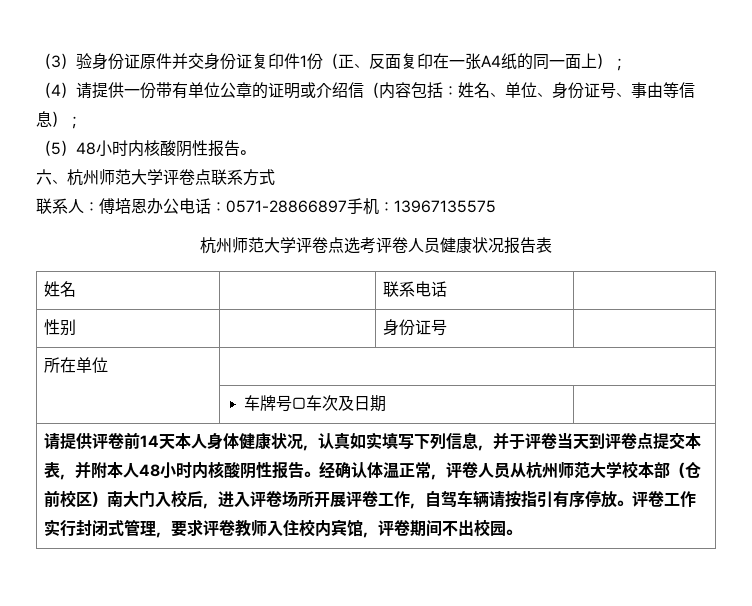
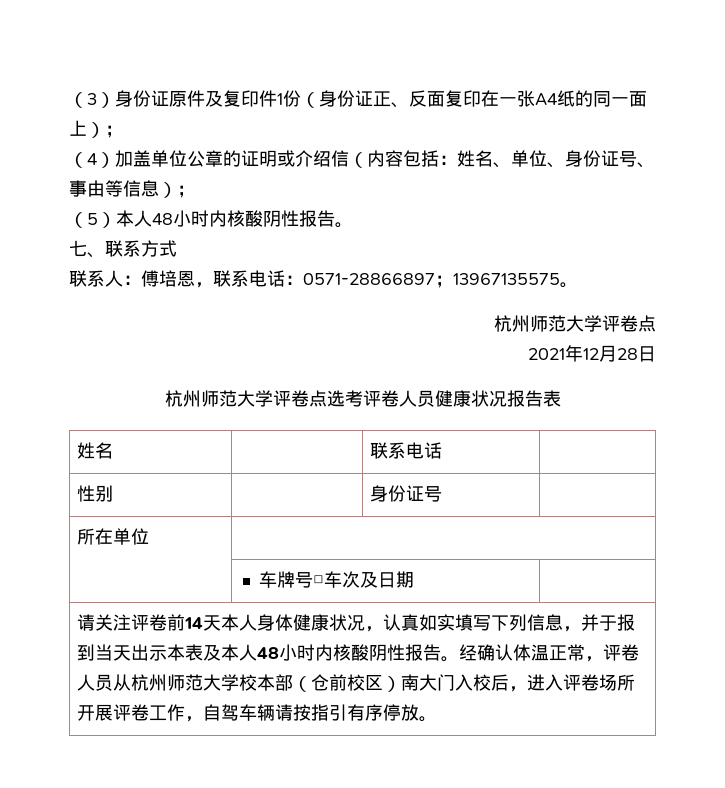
- （3）验身份证原件并交身份证复印件1份（正、反面复印在一张A4纸的同一面上）；
+ （3）身份证原件及复印件1份（身份证正、反面复印在一张A4纸的同一面上）；
- （4）请提供一份带有单位公章的证明或介绍信（内容包括：姓名、单位、身份证号、事由等信息）；
+ （4）加盖单位公章的证明或介绍信（内容包括：姓名、单位、身份证号、事由等信息）；
- （5）48小时内核酸阴性报告。
+ （5）本人48小时内核酸阴性报告。
- 六、杭州师范大学评卷点联系方式
+ 七、联系方式
- 联系人：傅培恩办公电话：0571-28866897手机：13967135575
+ 联系人：傅培恩，联系电话：0571-28866897；13967135575。
+ 杭州师范大学评卷点
+ 2021年12月28日
- 请提供评卷前14天本人身体健康状况，认真如实填写下列信息，并于评卷当天到评卷点提交本表，并附本人48小时内核酸阴性报告。
+ 请关注评卷前14天本人身体健康状况，认真如实填写下列信息，并于报到当天出示本表及本人48小时内核酸阴性报告。
- 评卷工作实行封闭式管理，要求评卷教师入住校内宾馆，评卷期间不出校园。

